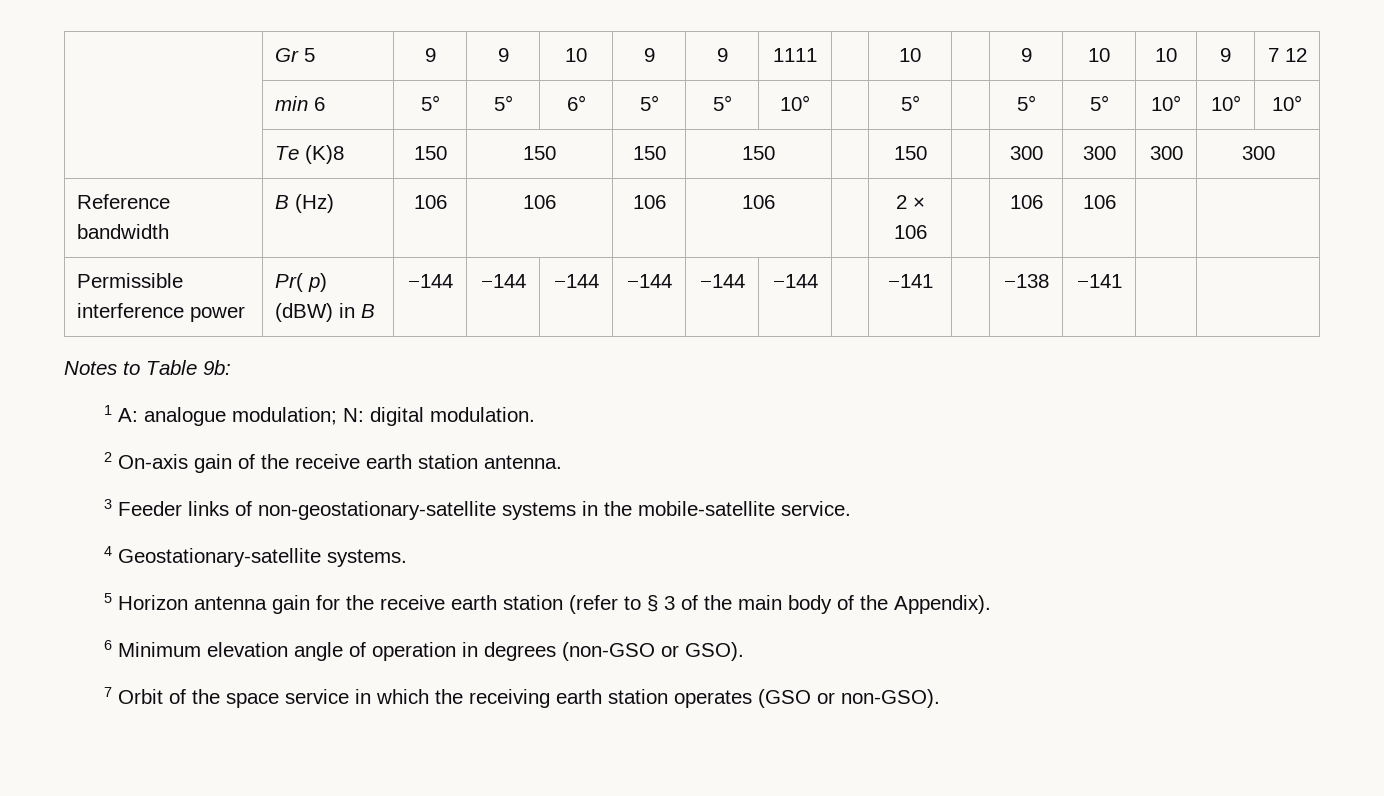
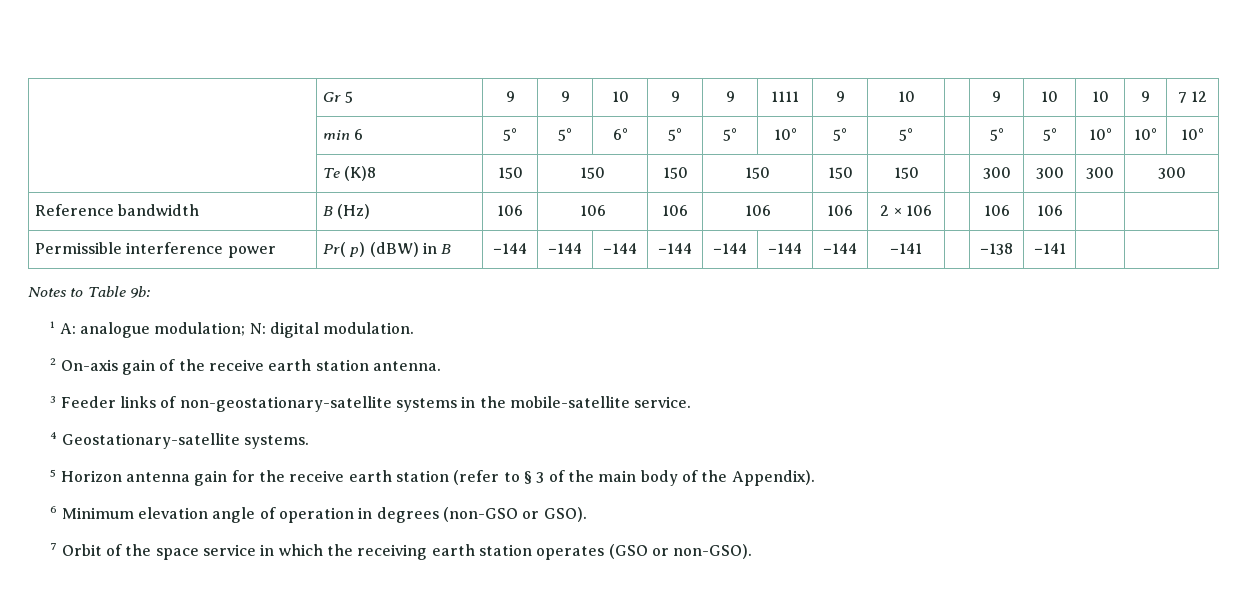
- | Gr 5 | 9 | 9 | 10 | 9 | 9 | 1111 | | 10 | | 9 | 10 | 10 | 9 | 7 12
+ | Gr 5 | 9 | 9 | 10 | 9 | 9 | 1111 | 9 | 10 | | 9 | 10 | 10 | 9 | 7 12
- | min 6 | 5° | 5° | 6° | 5° | 5° | 10° | | 5° | | 5° | 5° | 10° | 10° | 10°
+ | min 6 | 5° | 5° | 6° | 5° | 5° | 10° | 5° | 5° | | 5° | 5° | 10° | 10° | 10°
- | Te (K)8 | 150 | 150 | 150 | 150 | | 150 | | 300 | 300 | 300 | 300
+ | Te (K)8 | 150 | 150 | 150 | 150 | 150 | 150 | | 300 | 300 | 300 | 300
- Reference bandwidth | B (Hz) | 106 | 106 | 106 | 106 | | 2 × 106 | | 106 | 106 | |
+ Reference bandwidth | B (Hz) | 106 | 106 | 106 | 106 | 106 | 2 × 106 | | 106 | 106 | |
- Permissible interference power | Pr( p) (dBW) in B | −144 | −144 | −144 | −144 | −144 | −144 | | −141 | | −138 | −141 | |
+ Permissible interference power | Pr( p) (dBW) in B | −144 | −144 | −144 | −144 | −144 | −144 | −144 | −141 | | −138 | −141 | |

